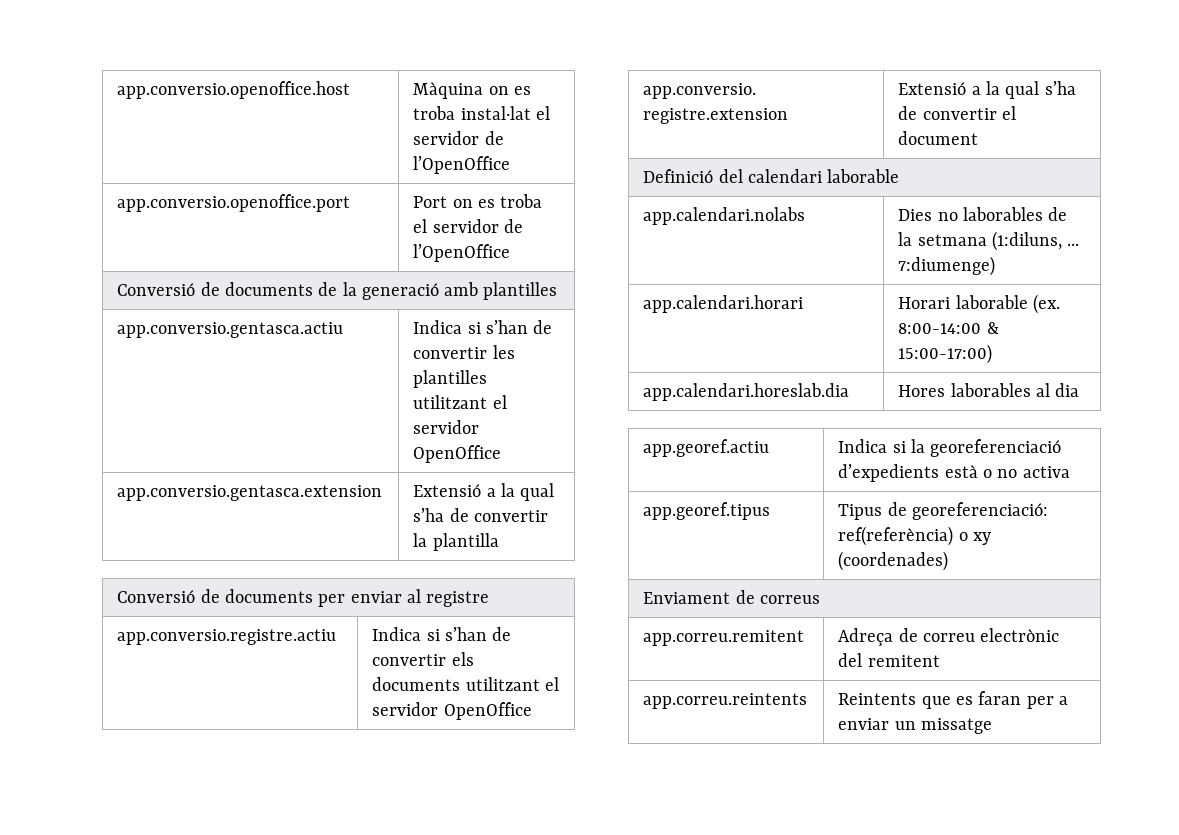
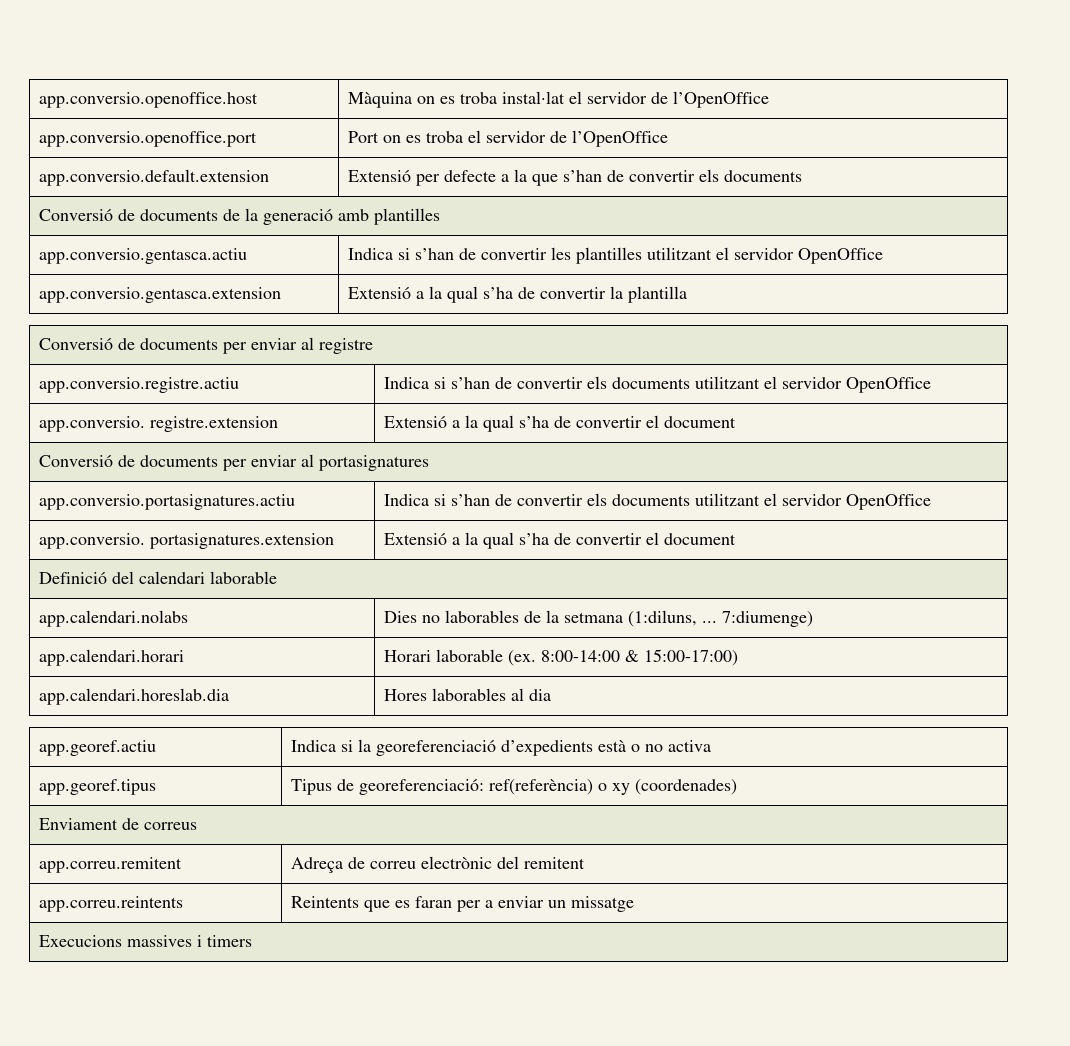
+ app.conversio.default.extension | Extensió per defecte a la que s’han de convertir els documents
+ Conversió de documents per enviar al portasignatures
+ app.conversio.portasignatures.actiu | Indica si s’han de convertir els documents utilitzant el servidor OpenOffice
+ app.conversio. portasignatures.extension | Extensió a la qual s’ha de convertir el document
+ Execucions massives i timers

